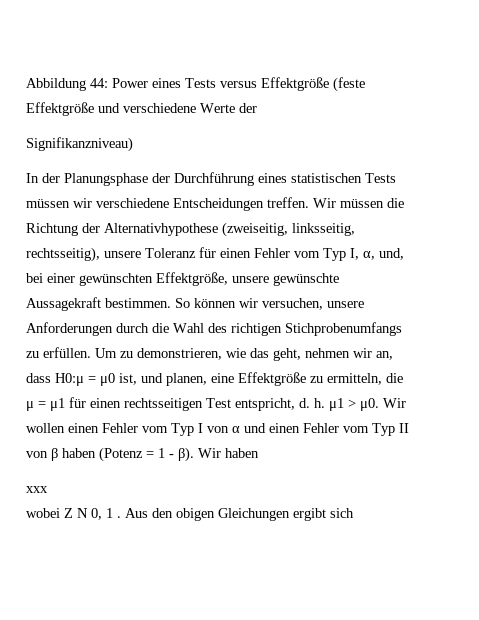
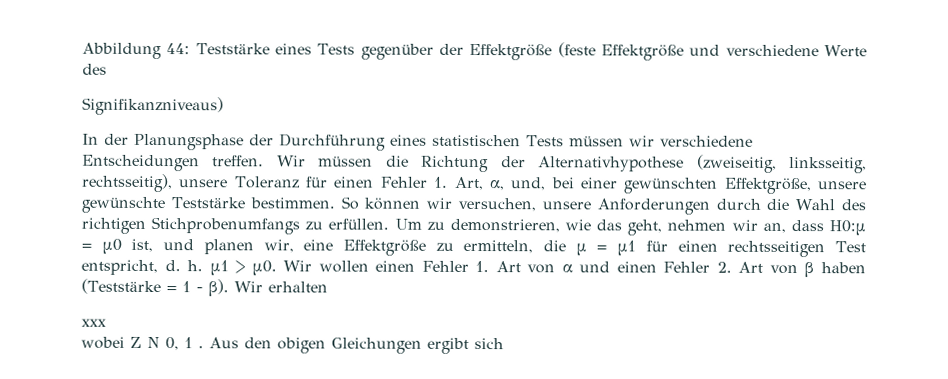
- Abbildung 44: Power eines Tests versus Effektgröße (feste Effektgröße und verschiedene Werte der
- Signifikanzniveau)
+ Abbildung 44: Teststärke eines Tests gegenüber der Effektgröße (feste Effektgröße und verschiedene Werte des
+ Signifikanzniveaus)
- Wir müssen die Richtung der Alternativhypothese (zweiseitig, linksseitig, rechtsseitig), unsere Toleranz für einen Fehler vom Typ I, α, und, bei einer gewünschten Effektgröße, unsere gewünschte Aussagekraft bestimmen.
+ Wir müssen die Richtung der Alternativhypothese (zweiseitig, linksseitig, rechtsseitig), unsere Toleranz für einen Fehler 1. Art, α, und, bei einer gewünschten Effektgröße, unsere gewünschte Teststärke bestimmen.
- Um zu demonstrieren, wie das geht, nehmen wir an, dass H0:μ = μ0 ist, und planen, eine Effektgröße zu ermitteln, die μ = μ1 für einen rechtsseitigen Test entspricht, d. h. μ1 > μ0.
+ Um zu demonstrieren, wie das geht, nehmen wir an, dass H0:μ = μ0 ist, und planen wir, eine Effektgröße zu ermitteln, die μ = μ1 für einen rechtsseitigen Test entspricht, d. h. μ1 > μ0.
- Wir wollen einen Fehler vom Typ I von α und einen Fehler vom Typ II von β haben (Potenz = 1 - β).
+ Wir wollen einen Fehler 1. Art von α und einen Fehler 2. Art von β haben (Teststärke = 1 - β).
- Wir haben
+ Wir erhalten

